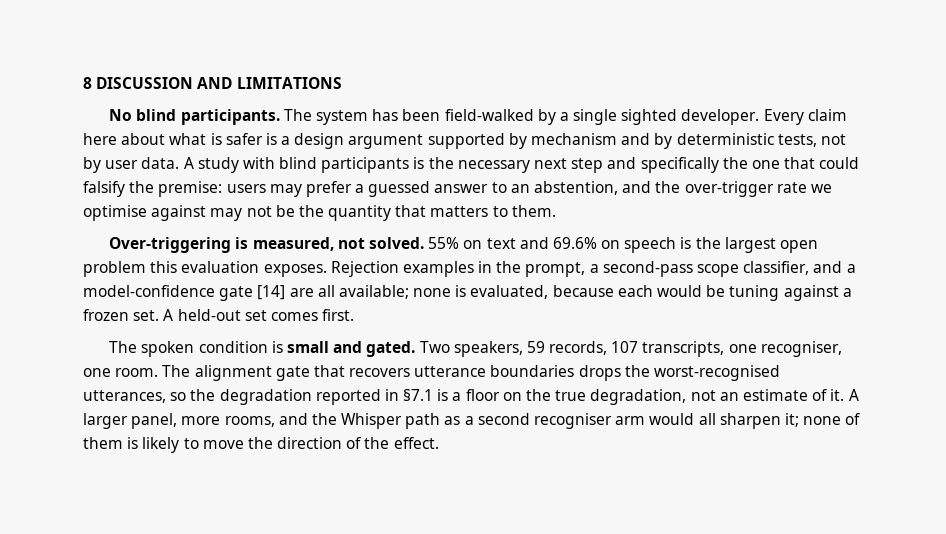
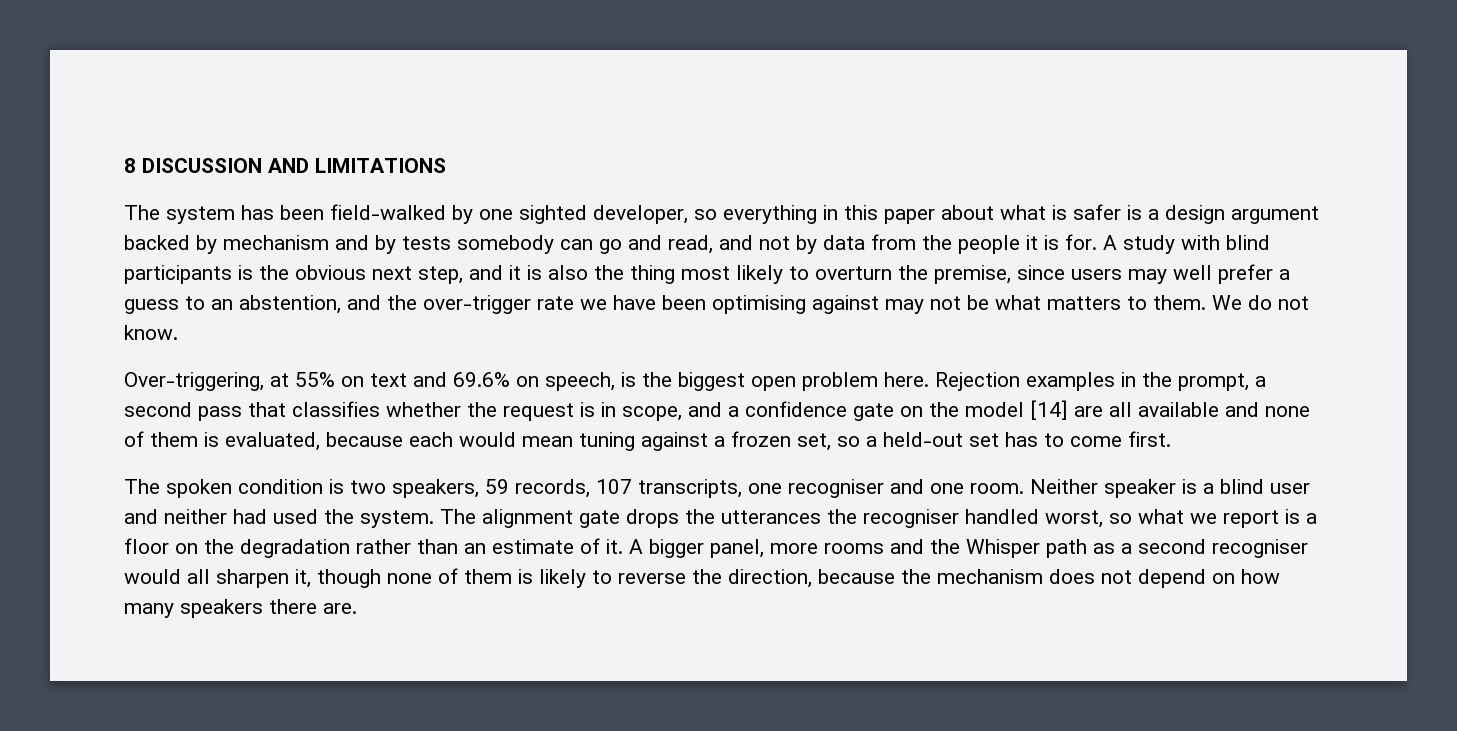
- No blind participants. The system has been field-walked by a single sighted developer. Every claim here about what is safer is a design argument supported by mechanism and by deterministic tests, not by user data.
+ The system has been field-walked by one sighted developer, so everything in this paper about what is safer is a design argument backed by mechanism and by tests somebody can go and read, and not by data from the people it is for.
- A study with blind participants is the necessary next step and specifically the one that could falsify the premise: users may prefer a guessed answer to an abstention, and the over-trigger rate we optimise against may not be the quantity that matters to them.
- Over-triggering is measured, not solved. 55% on text and 69.6% on speech is the largest open problem this evaluation exposes.
+ A study with blind participants is the obvious next step, and it is also the thing most likely to overturn the premise, since users may well prefer a guess to an abstention, and the over-trigger rate we have been optimising against may not be what matters to them. We do not know.
+ Over-triggering, at 55% on text and 69.6% on speech, is the biggest open problem here.
- Rejection examples in the prompt, a second-pass scope classifier, and a model-confidence gate [14] are all available; none is evaluated, because each would be tuning against a frozen set. A held-out set comes first.
+ Rejection examples in the prompt, a second pass that classifies whether the request is in scope, and a confidence gate on the model [14] are all available and none of them is evaluated, because each would mean tuning against a frozen set, so a held-out set has to come first.
- The spoken condition is small and gated. Two speakers, 59 records, 107 transcripts, one recogniser, one room. The alignment gate that recovers utterance boundaries drops the worst-recognised utterances, so the degradation reported in §7.1 is a floor on the true degradation, not an estimate of it.
+ The spoken condition is two speakers, 59 records, 107 transcripts, one recogniser and one room. Neither speaker is a blind user and neither had used the system. The alignment gate drops the utterances the recogniser handled worst, so what we report is a floor on the degradation rather than an estimate of it.
- A larger panel, more rooms, and the Whisper path as a second recogniser arm would all sharpen it; none of them is likely to move the direction of the effect.
+ A bigger panel, more rooms and the Whisper path as a second recogniser would all sharpen it, though none of them is likely to reverse the direction, because the mechanism does not depend on how many speakers there are.

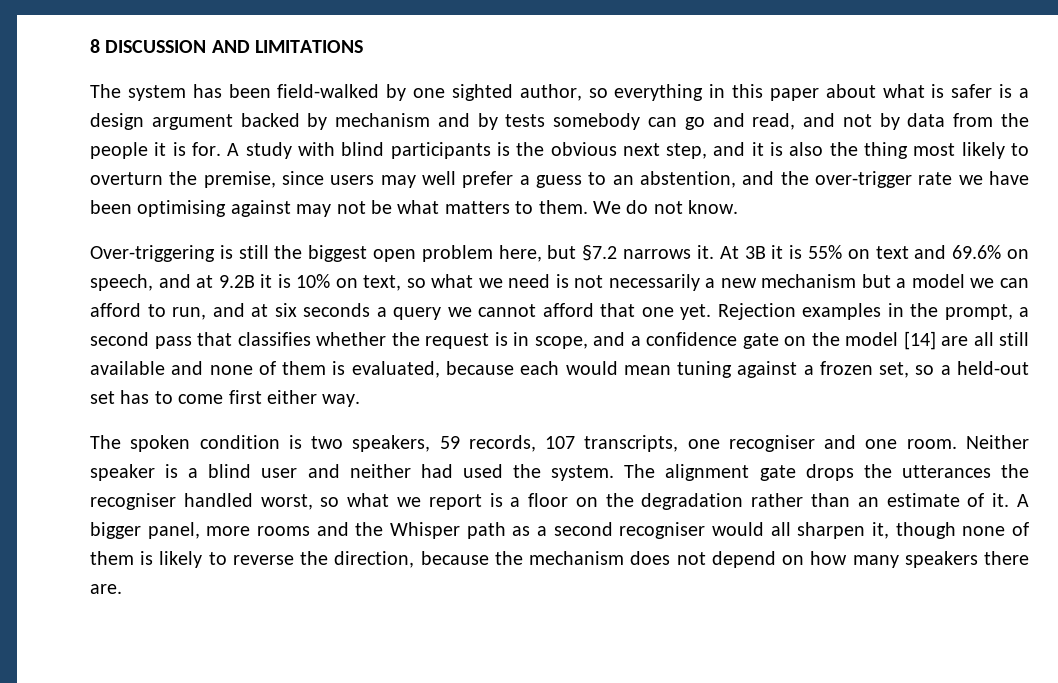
- The system has been field-walked by one sighted developer, so everything in this paper about what is safer is a design argument backed by mechanism and by tests somebody can go and read, and not by data from the people it is for.
+ The system has been field-walked by one sighted author, so everything in this paper about what is safer is a design argument backed by mechanism and by tests somebody can go and read, and not by data from the people it is for.
- Over-triggering, at 55% on text and 69.6% on speech, is the biggest open problem here.
+ Over-triggering is still the biggest open problem here, but §7.2 narrows it. At 3B it is 55% on text and 69.6% on speech, and at 9.2B it is 10% on text, so what we need is not necessarily a new mechanism but a model we can afford to run, and at six seconds a query we cannot afford that one yet.
- Rejection examples in the prompt, a second pass that classifies whether the request is in scope, and a confidence gate on the model [14] are all available and none of them is evaluated, because each would mean tuning against a frozen set, so a held-out set has to come first.
+ Rejection examples in the prompt, a second pass that classifies whether the request is in scope, and a confidence gate on the model [14] are all still available and none of them is evaluated, because each would mean tuning against a frozen set, so a held-out set has to come first either way.

